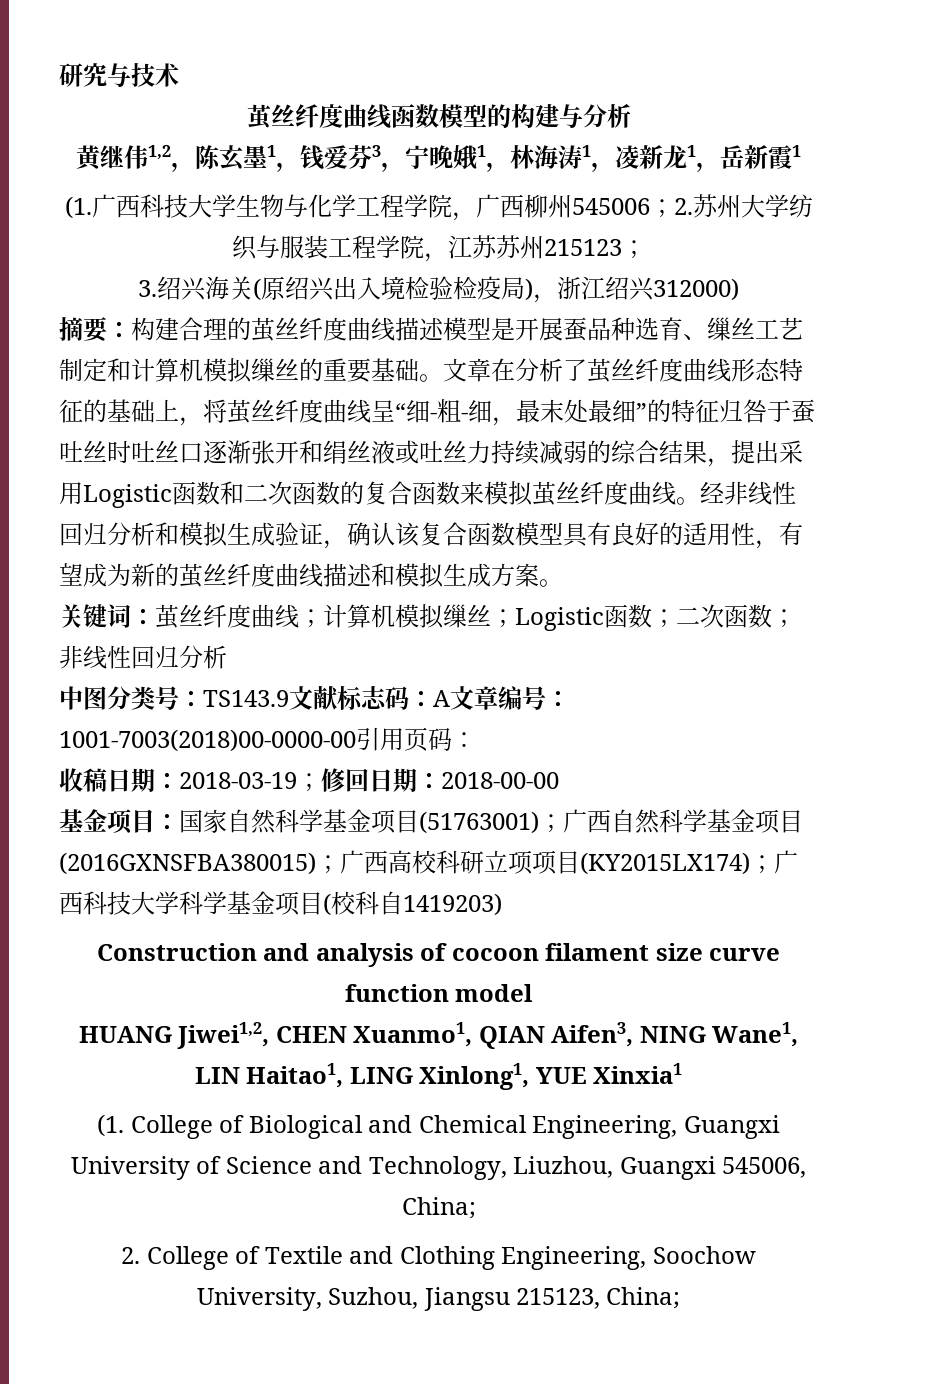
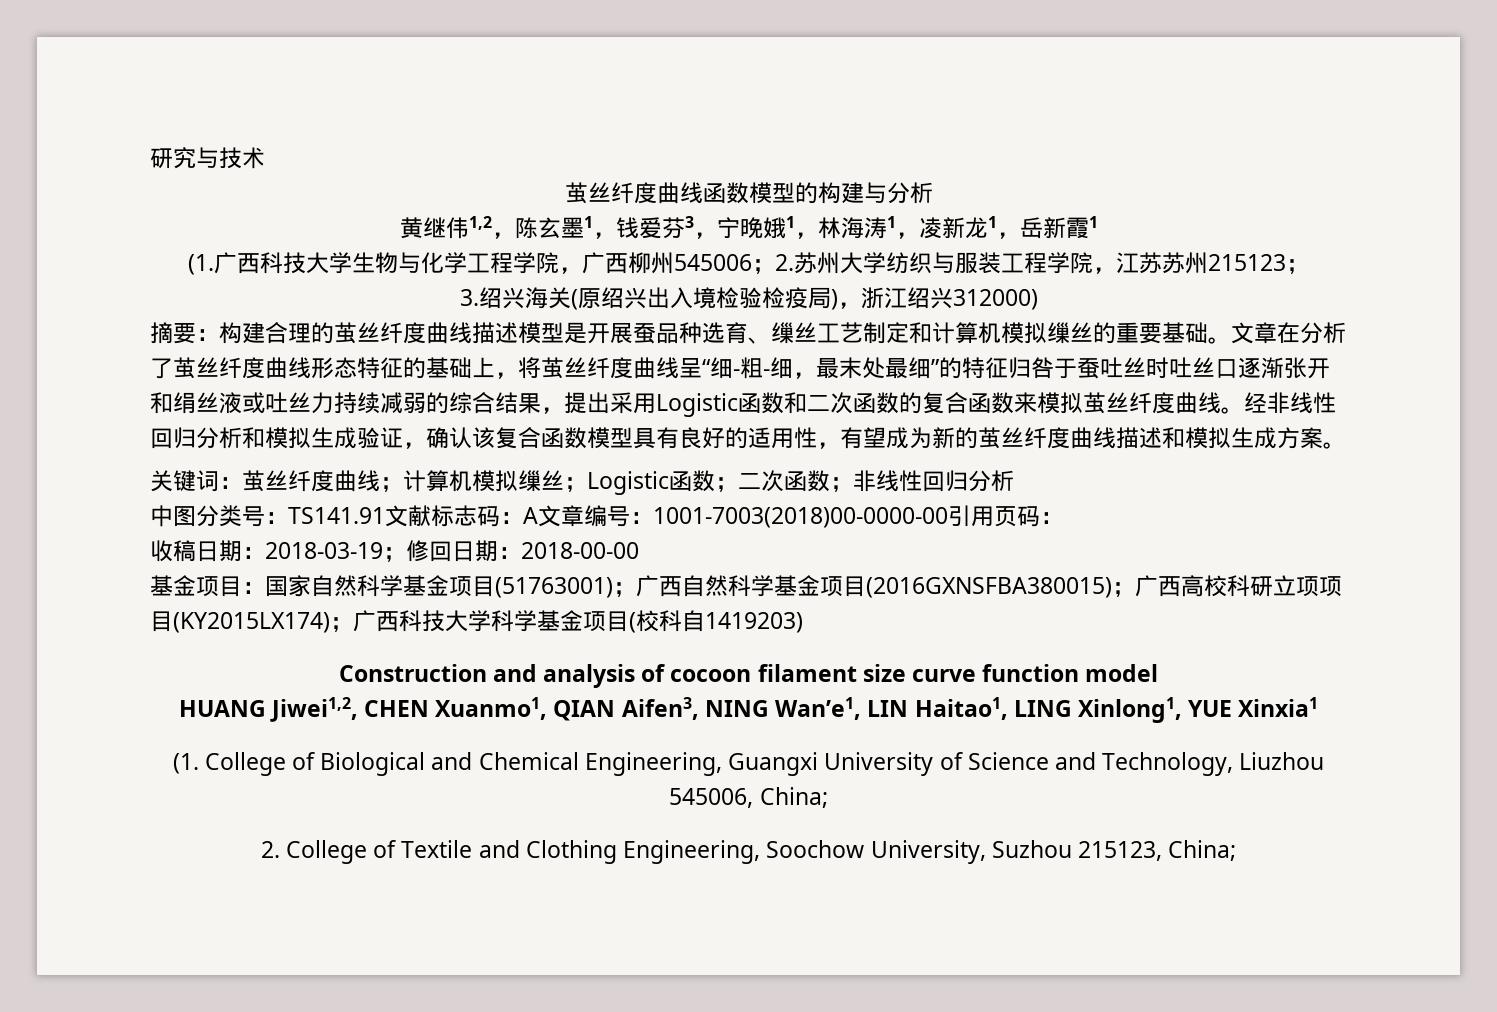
- 中图分类号：TS143.9文献标志码：A文章编号：1001-7003(2018)00-0000-00引用页码：
+ 中图分类号：TS141.91文献标志码：A文章编号：1001-7003(2018)00-0000-00引用页码：
- HUANG Jiwei1,2, CHEN Xuanmo1, QIAN Aifen3, NING Wane1, LIN Haitao1, LING Xinlong1, YUE Xinxia1
+ HUANG Jiwei1,2, CHEN Xuanmo1, QIAN Aifen3, NING Wan’e1, LIN Haitao1, LING Xinlong1, YUE Xinxia1
- (1. College of Biological and Chemical Engineering, Guangxi University of Science and Technology, Liuzhou, Guangxi 545006, China;
+ (1. College of Biological and Chemical Engineering, Guangxi University of Science and Technology, Liuzhou 545006, China;
- 2. College of Textile and Clothing Engineering, Soochow University, Suzhou, Jiangsu 215123, China;
+ 2. College of Textile and Clothing Engineering, Soochow University, Suzhou 215123, China;

